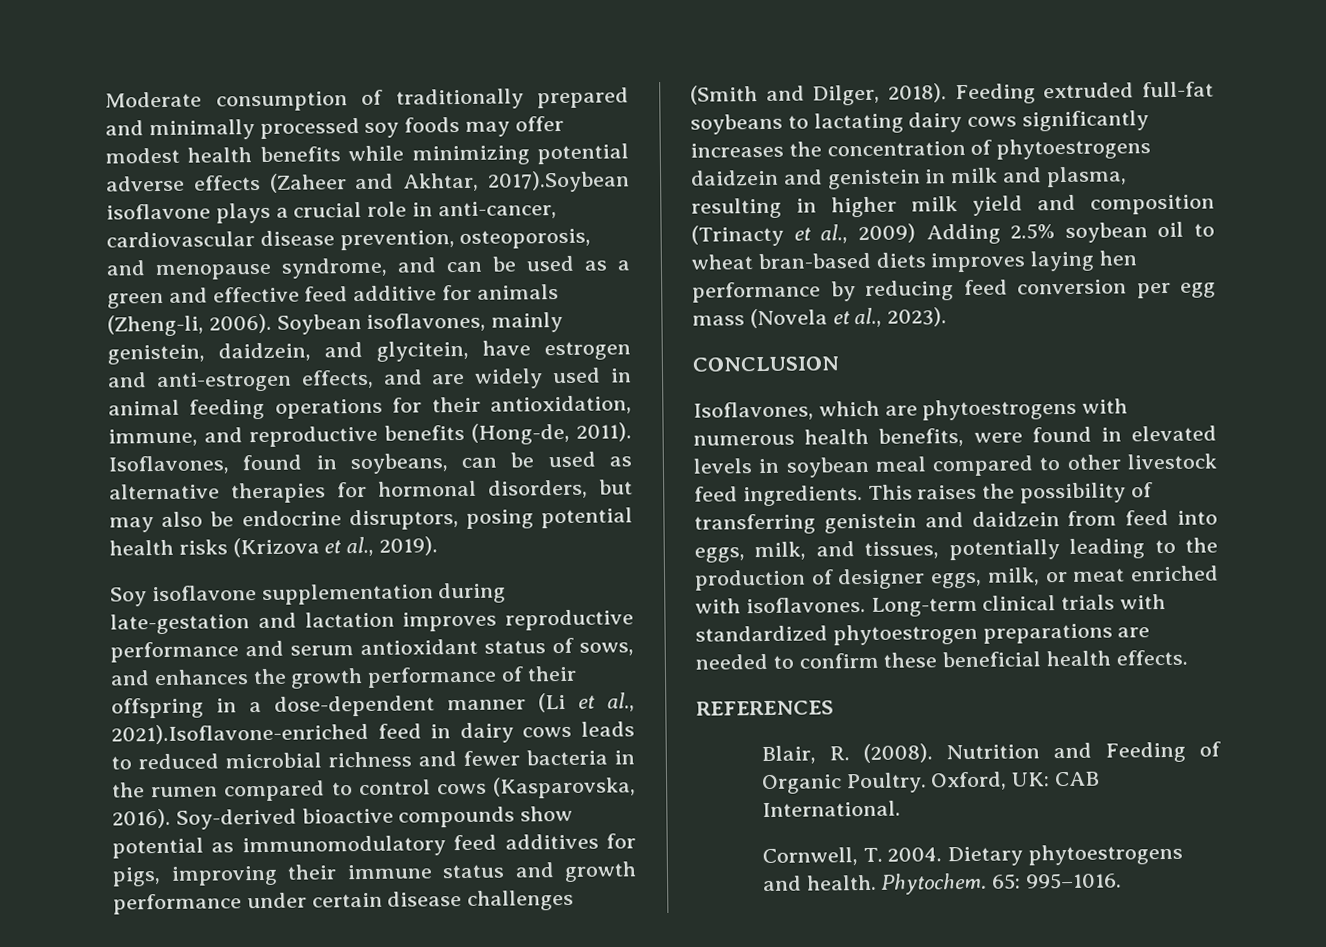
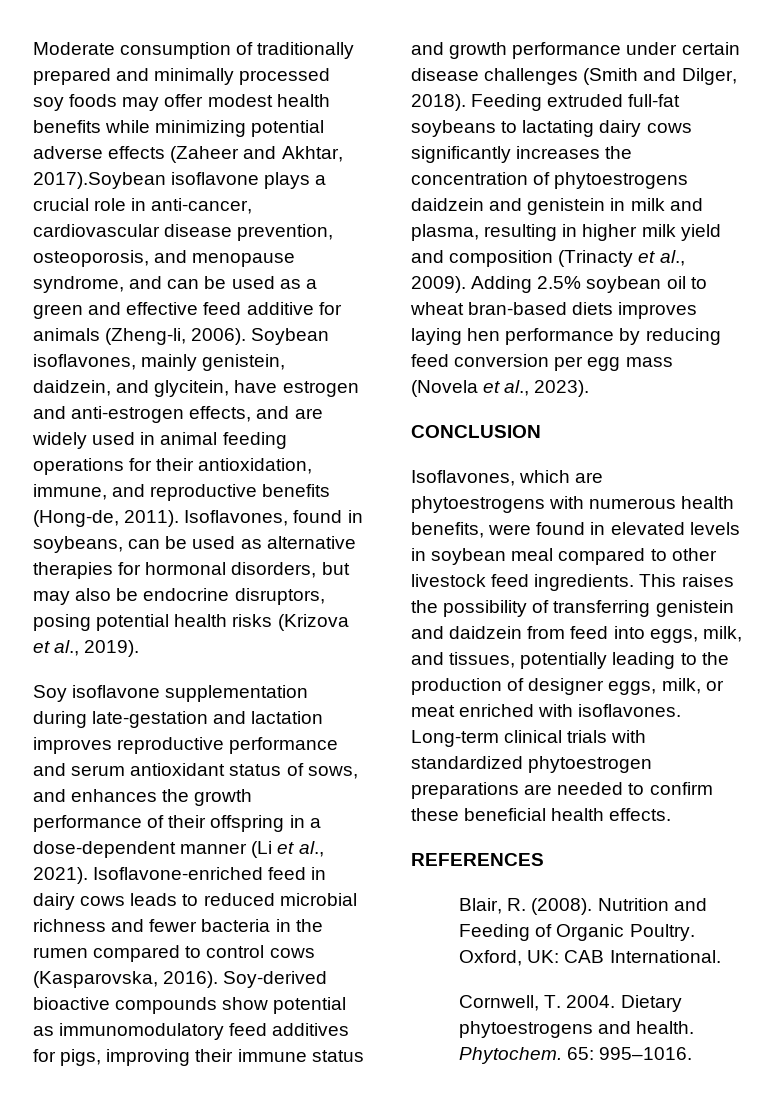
- Soy isoflavone supplementation during late-gestation and lactation improves reproductive performance and serum antioxidant status of sows, and enhances the growth performance of their offspring in a dose-dependent manner (Li et al., 2021).Isoflavone-enriched feed in dairy cows leads to reduced microbial richness and fewer bacteria in the rumen compared to control cows (Kasparovska, 2016).
+ Soy isoflavone supplementation during late-gestation and lactation improves reproductive performance and serum antioxidant status of sows, and enhances the growth performance of their offspring in a dose-dependent manner (Li et al., 2021). Isoflavone-enriched feed in dairy cows leads to reduced microbial richness and fewer bacteria in the rumen compared to control cows (Kasparovska, 2016).
- Feeding extruded full-fat soybeans to lactating dairy cows significantly increases the concentration of phytoestrogens daidzein and genistein in milk and plasma, resulting in higher milk yield and composition (Trinacty et al., 2009) Adding 2.5% soybean oil to wheat bran-based diets improves laying hen performance by reducing feed conversion per egg mass (Novela et al., 2023).
+ Feeding extruded full-fat soybeans to lactating dairy cows significantly increases the concentration of phytoestrogens daidzein and genistein in milk and plasma, resulting in higher milk yield and composition (Trinacty et al., 2009). Adding 2.5% soybean oil to wheat bran-based diets improves laying hen performance by reducing feed conversion per egg mass (Novela et al., 2023).

